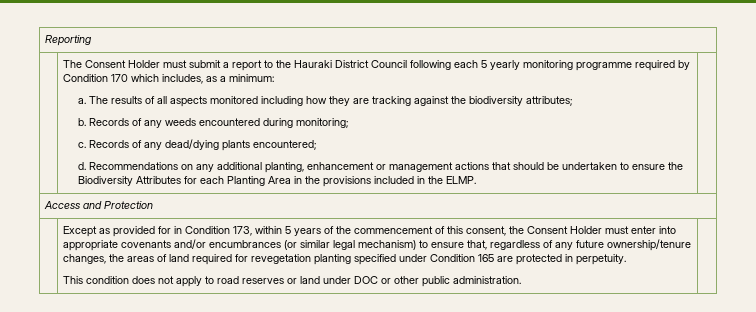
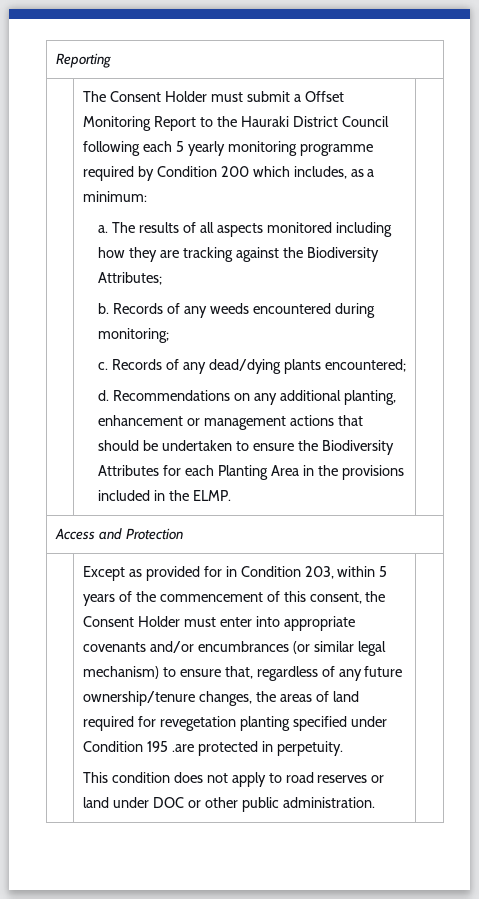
- The Consent Holder must submit a report to the Hauraki District Council following each 5 yearly monitoring programme required by Condition 170 which includes, as a minimum:
+ The Consent Holder must submit a Offset Monitoring Report to the Hauraki District Council following each 5 yearly monitoring programme required by Condition 200 which includes, as a minimum:
- The results of all aspects monitored including how they are tracking against the biodiversity attributes;
+ The results of all aspects monitored including how they are tracking against the Biodiversity Attributes;
- Except as provided for in Condition 173, within 5 years of the commencement of this consent, the Consent Holder must enter into appropriate covenants and/or encumbrances (or similar legal mechanism) to ensure that, regardless of any future ownership/tenure changes, the areas of land required for revegetation planting specified under Condition 165 are protected in perpetuity.
+ Except as provided for in Condition 203, within 5 years of the commencement of this consent, the Consent Holder must enter into appropriate covenants and/or encumbrances (or similar legal mechanism) to ensure that, regardless of any future ownership/tenure changes, the areas of land required for revegetation planting specified under Condition 195 .are protected in perpetuity.

